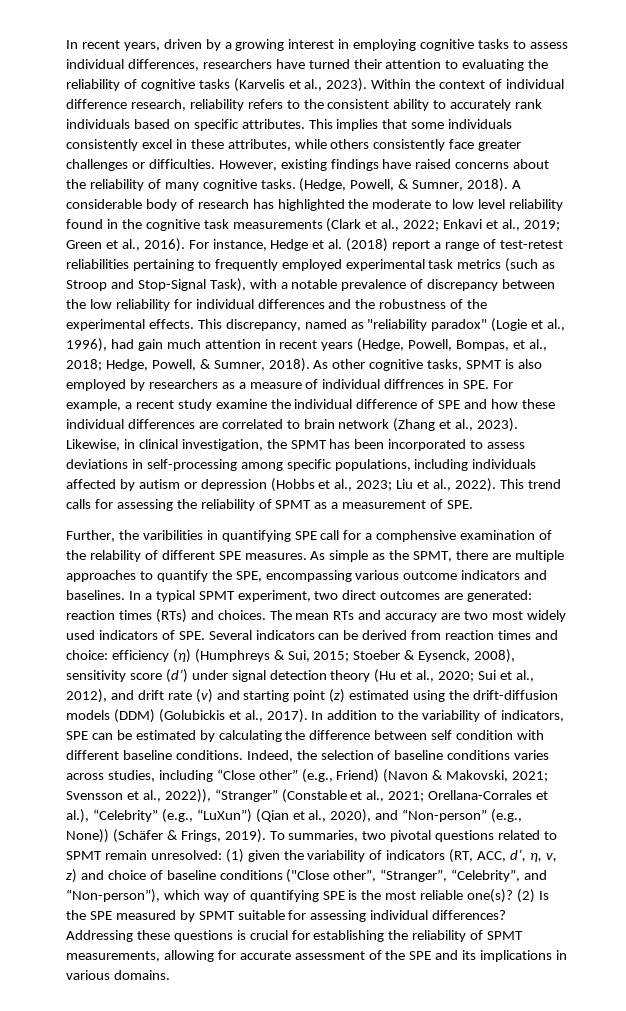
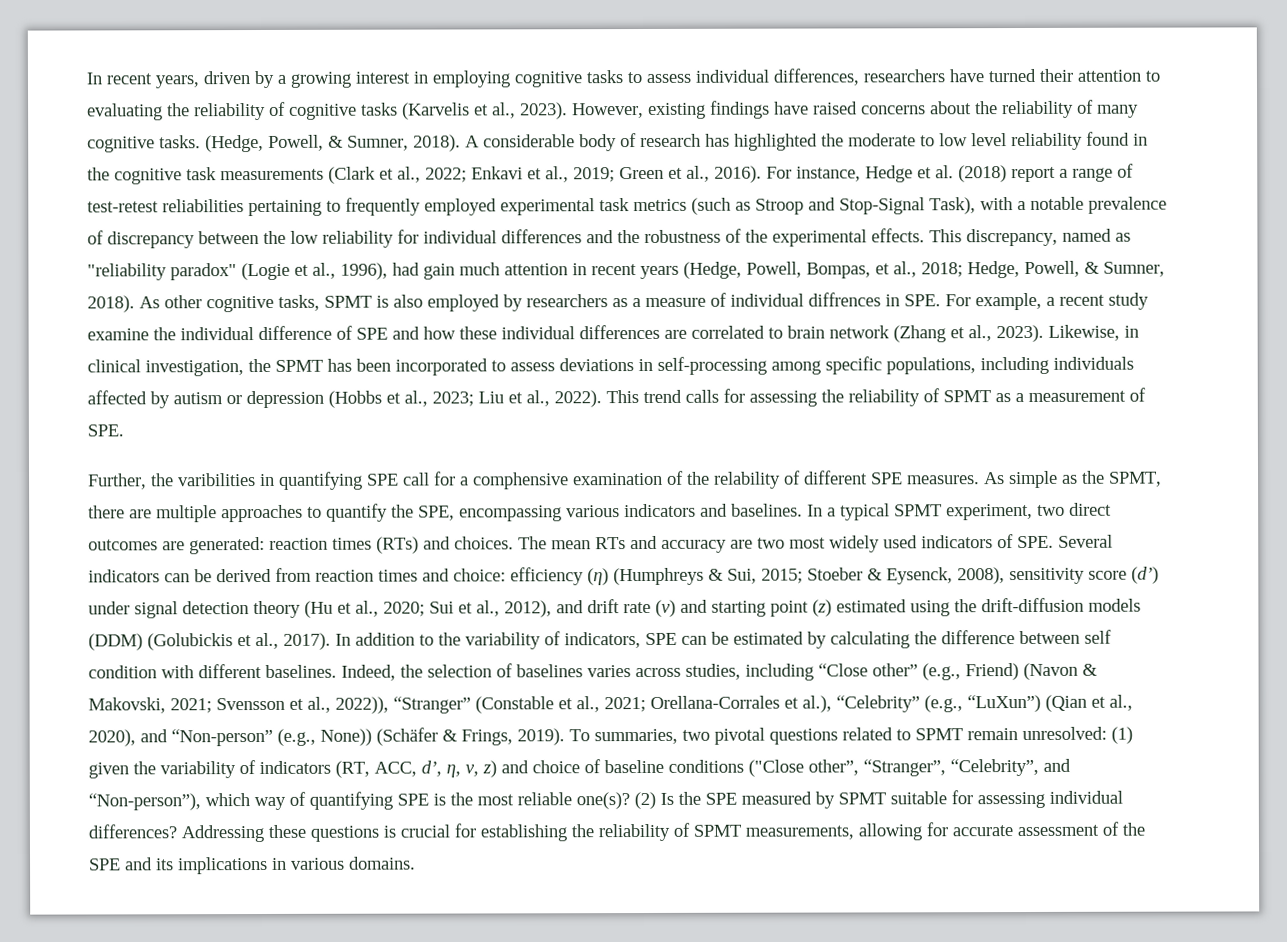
- Within the context of individual difference research, reliability refers to the consistent ability to accurately rank individuals based on specific attributes. This implies that some individuals consistently excel in these attributes, while others consistently face greater challenges or difficulties.
- As simple as the SPMT, there are multiple approaches to quantify the SPE, encompassing various outcome indicators and baselines.
+ As simple as the SPMT, there are multiple approaches to quantify the SPE, encompassing various indicators and baselines.
- In addition to the variability of indicators, SPE can be estimated by calculating the difference between self condition with different baseline conditions.
+ In addition to the variability of indicators, SPE can be estimated by calculating the difference between self condition with different baselines.
- Indeed, the selection of baseline conditions varies across studies, including “Close other” (e.g., Friend) (Navon & Makovski, 2021; Svensson et al., 2022)), “Stranger” (Constable et al., 2021; Orellana-Corrales et al.), “Celebrity” (e.g., “LuXun”) (Qian et al., 2020), and “Non-person” (e.g., None)) (Schäfer & Frings, 2019).
+ Indeed, the selection of baselines varies across studies, including “Close other” (e.g., Friend) (Navon & Makovski, 2021; Svensson et al., 2022)), “Stranger” (Constable et al., 2021; Orellana-Corrales et al.), “Celebrity” (e.g., “LuXun”) (Qian et al., 2020), and “Non-person” (e.g., None)) (Schäfer & Frings, 2019).

